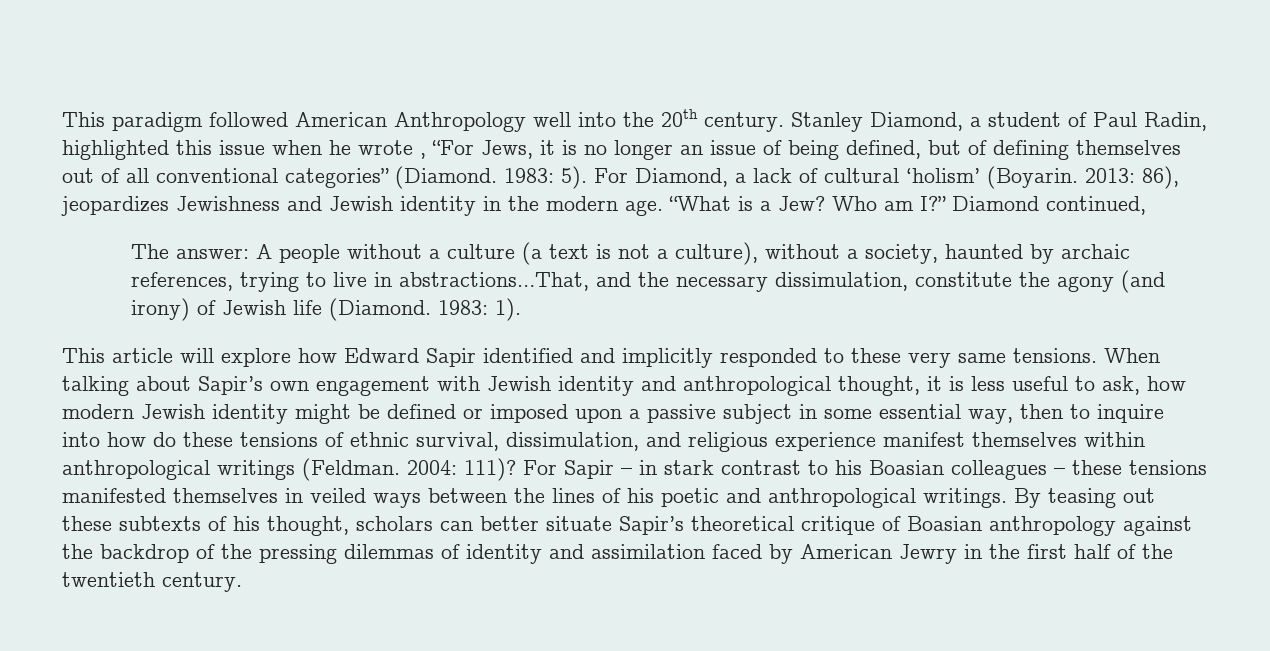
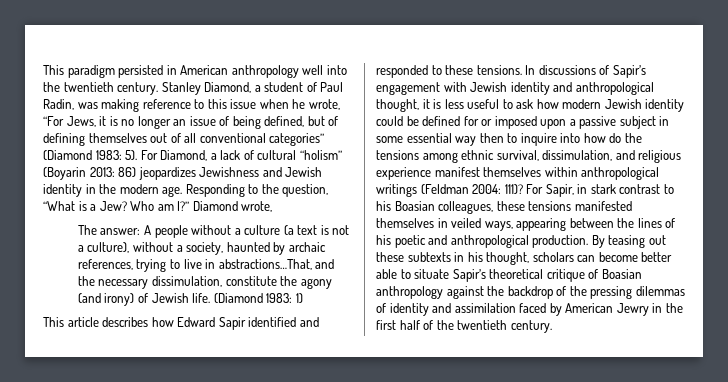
- This paradigm followed American Anthropology well into the 20th century.
+ This paradigm persisted in American anthropology well into the twentieth century.
- Stanley Diamond, a student of Paul Radin, highlighted this issue when he wrote , “For Jews, it is no longer an issue of being defined, but of defining themselves out of all conventional categories” (Diamond. 1983: 5).
+ Stanley Diamond, a student of Paul Radin, was making reference to this issue when he wrote, “For Jews, it is no longer an issue of being defined, but of defining themselves out of all conventional categories” (Diamond 1983: 5).
- For Diamond, a lack of cultural ‘holism’ (Boyarin. 2013: 86), jeopardizes Jewishness and Jewish identity in the modern age.
+ For Diamond, a lack of cultural “holism” (Boyarin 2013: 86) jeopardizes Jewishness and Jewish identity in the modern age.
- “What is a Jew?
+ Responding to the question, “What is a Jew?
- Diamond continued,
+ Diamond wrote,
- The answer: A people without a culture (a text is not a culture), without a society, haunted by archaic references, trying to live in abstractions…That, and the necessary dissimulation, constitute the agony (and irony) of Jewish life (Diamond. 1983: 1).
+ The answer: A people without a culture (a text is not a culture), without a society, haunted by archaic references, trying to live in abstractions…That, and the necessary dissimulation, constitute the agony (and irony) of Jewish life. (Diamond 1983: 1)
- This article will explore how Edward Sapir identified and implicitly responded to these very same tensions. When talking about Sapir’s own engagement with Jewish identity and anthropological thought, it is less useful to ask, how modern Jewish identity might be defined or imposed upon a passive subject in some essential way, then to inquire into how do these tensions of ethnic survival, dissimulation, and religious experience manifest themselves within anthropological writings (Feldman. 2004: 111)?
+ This article describes how Edward Sapir identified and responded to these tensions. In discussions of Sapir’s engagement with Jewish identity and anthropological thought, it is less useful to ask how modern Jewish identity could be defined for or imposed upon a passive subject in some essential way then to inquire into how do the tensions among ethnic survival, dissimulation, and religious experience manifest themselves within anthropological writings (Feldman 2004: 111)?
- For Sapir – in stark contrast to his Boasian colleagues – these tensions manifested themselves in veiled ways between the lines of his poetic and anthropological writings.
+ For Sapir, in stark contrast to his Boasian colleagues, these tensions manifested themselves in veiled ways, appearing between the lines of his poetic and anthropological production.
- By teasing out these subtexts of his thought, scholars can better situate Sapir’s theoretical critique of Boasian anthropology against the backdrop of the pressing dilemmas of identity and assimilation faced by American Jewry in the first half of the twentieth century.
+ By teasing out these subtexts in his thought, scholars can become better able to situate Sapir’s theoretical critique of Boasian anthropology against the backdrop of the pressing dilemmas of identity and assimilation faced by American Jewry in the first half of the twentieth century.

